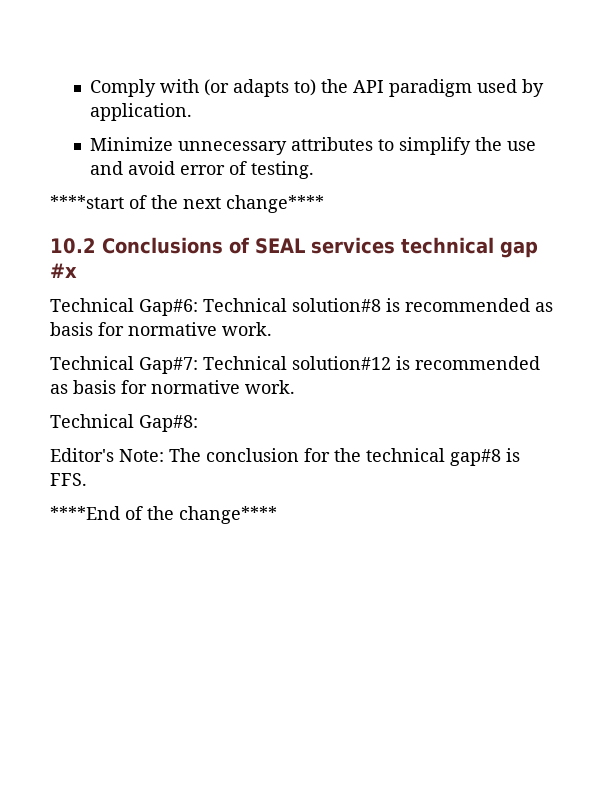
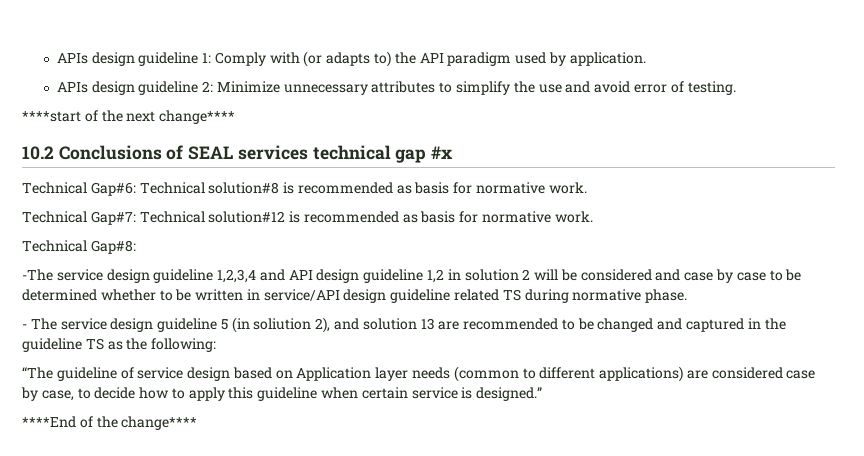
- Comply with (or adapts to) the API paradigm used by application.
+ APIs design guideline 1: Comply with (or adapts to) the API paradigm used by application.
- Minimize unnecessary attributes to simplify the use and avoid error of testing.
+ APIs design guideline 2: Minimize unnecessary attributes to simplify the use and avoid error of testing.
- Editor's Note: The conclusion for the technical gap#8 is FFS.
+ -The service design guideline 1,2,3,4 and API design guideline 1,2 in solution 2 will be considered and case by case to be determined whether to be written in service/API design guideline related TS during normative phase.
+ - The service design guideline 5 (in soliution 2), and solution 13 are recommended to be changed and captured in the guideline TS as the following:
+ “The guideline of service design based on Application layer needs (common to different applications) are considered case by case, to decide how to apply this guideline when certain service is designed.”

